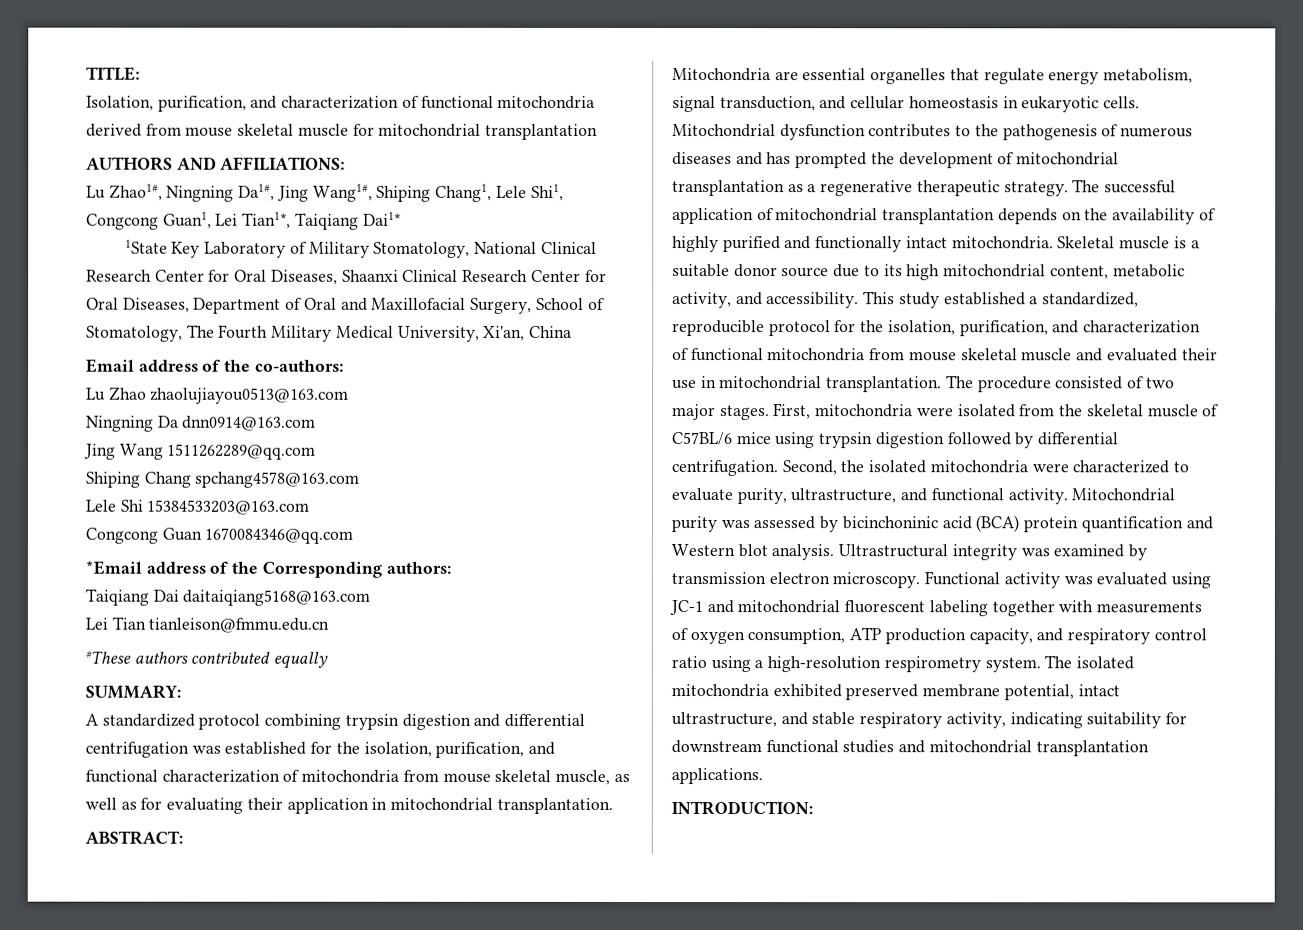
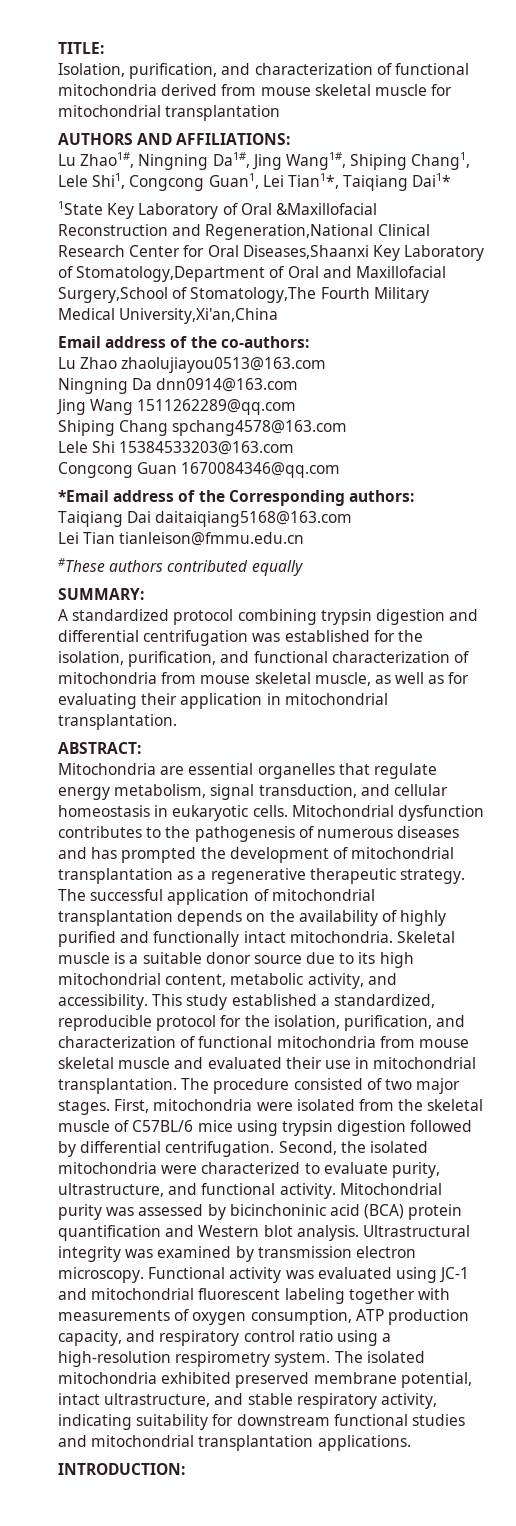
- 1State Key Laboratory of Military Stomatology, National Clinical Research Center for Oral Diseases, Shaanxi Clinical Research Center for Oral Diseases, Department of Oral and Maxillofacial Surgery, School of Stomatology, The Fourth Military Medical University, Xi'an, China
+ 1State Key Laboratory of Oral &Maxillofacial Reconstruction and Regeneration,National Clinical Research Center for Oral Diseases,Shaanxi Key Laboratory of Stomatology,Department of Oral and Maxillofacial Surgery,School of Stomatology,The Fourth Military Medical University,Xi'an,China

